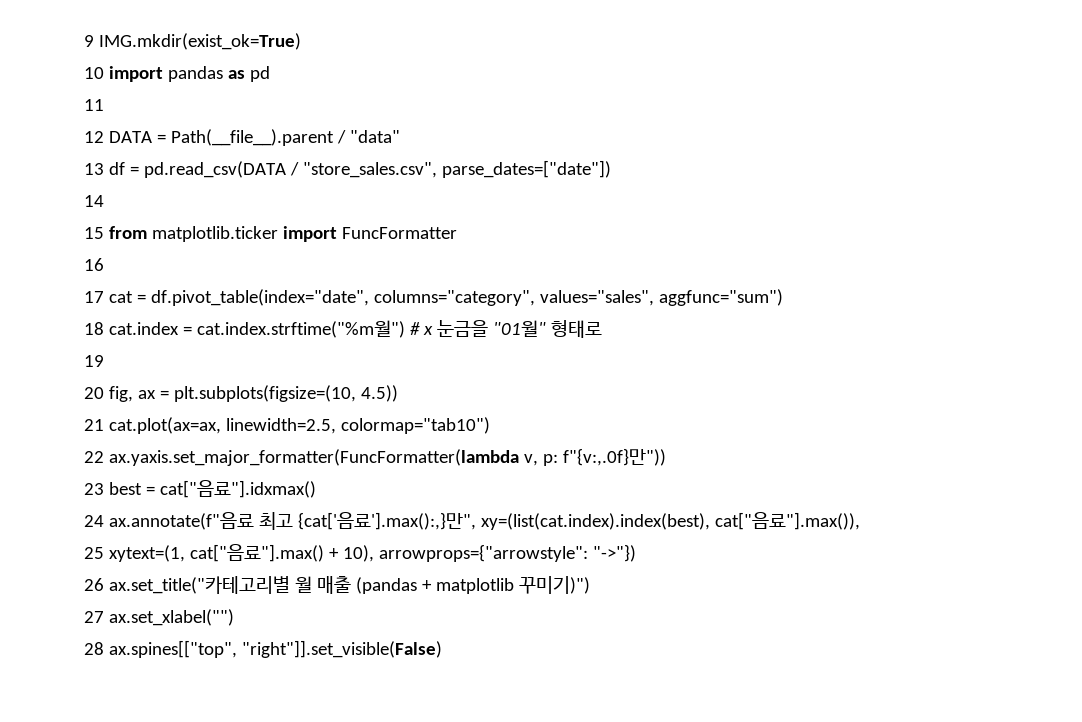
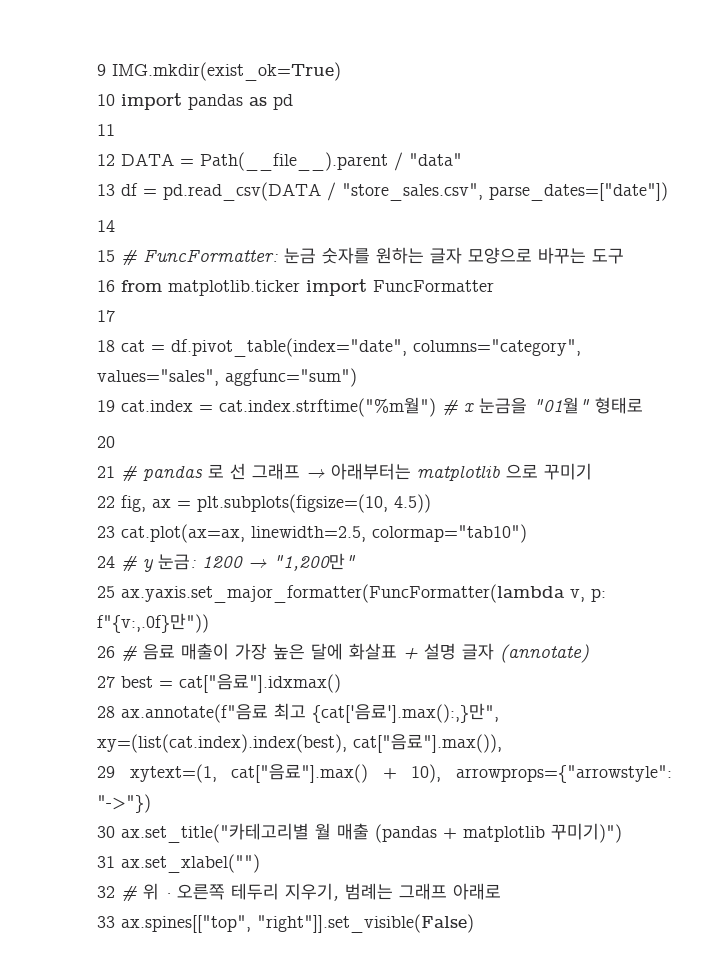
- 15 from matplotlib.ticker import FuncFormatter
+ 15 # FuncFormatter: 눈금 숫자를 원하는 글자 모양으로 바꾸는 도구
+ 16 from matplotlib.ticker import FuncFormatter
- 16
- 17 cat = df.pivot_table(index="date", columns="category", values="sales", aggfunc="sum")
+ 17
+ 18 cat = df.pivot_table(index="date", columns="category", values="sales", aggfunc="sum")
- 18 cat.index = cat.index.strftime("%m월") # x 눈금을 "01월" 형태로
+ 19 cat.index = cat.index.strftime("%m월") # x 눈금을 "01월" 형태로
- 19
- 20 fig, ax = plt.subplots(figsize=(10, 4.5))
+ 20
+ 21 # pandas 로 선 그래프 → 아래부터는 matplotlib 으로 꾸미기
+ 22 fig, ax = plt.subplots(figsize=(10, 4.5))
- 21 cat.plot(ax=ax, linewidth=2.5, colormap="tab10")
+ 23 cat.plot(ax=ax, linewidth=2.5, colormap="tab10")
- 22 ax.yaxis.set_major_formatter(FuncFormatter(lambda v, p: f"{v:,.0f}만"))
- 23 best = cat["음료"].idxmax()
+ 24 # y 눈금: 1200 → "1,200만"
+ 25 ax.yaxis.set_major_formatter(FuncFormatter(lambda v, p: f"{v:,.0f}만"))
+ 26 # 음료 매출이 가장 높은 달에 화살표 + 설명 글자 (annotate)
+ 27 best = cat["음료"].idxmax()
- 24 ax.annotate(f"음료 최고 {cat['음료'].max():,}만", xy=(list(cat.index).index(best), cat["음료"].max()),
+ 28 ax.annotate(f"음료 최고 {cat['음료'].max():,}만", xy=(list(cat.index).index(best), cat["음료"].max()),
- 25 xytext=(1, cat["음료"].max() + 10), arrowprops={"arrowstyle": "->"})
+ 29 xytext=(1, cat["음료"].max() + 10), arrowprops={"arrowstyle": "->"})
- 26 ax.set_title("카테고리별 월 매출 (pandas + matplotlib 꾸미기)")
+ 30 ax.set_title("카테고리별 월 매출 (pandas + matplotlib 꾸미기)")
- 27 ax.set_xlabel("")
+ 31 ax.set_xlabel("")
- 28 ax.spines[["top", "right"]].set_visible(False)
+ 32 # 위 · 오른쪽 테두리 지우기, 범례는 그래프 아래로
+ 33 ax.spines[["top", "right"]].set_visible(False)

